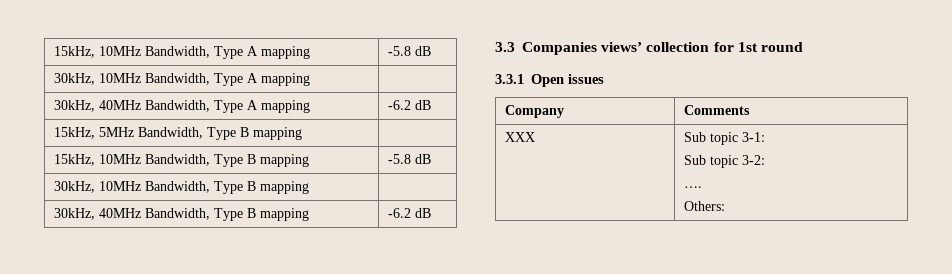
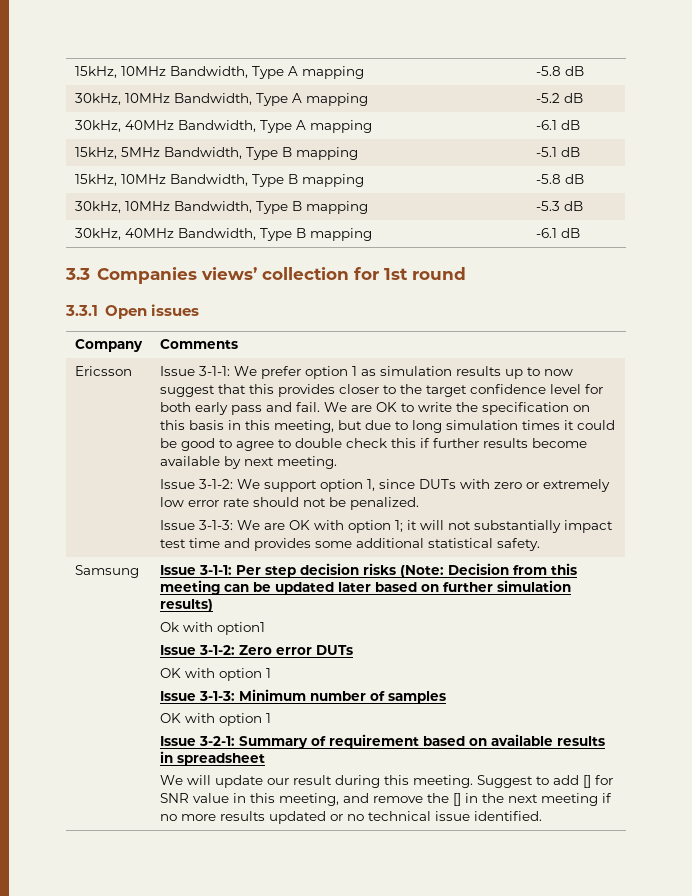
- 30kHz, 10MHz Bandwidth, Type A mapping |
+ 30kHz, 10MHz Bandwidth, Type A mapping | -5.2 dB
- 30kHz, 40MHz Bandwidth, Type A mapping | -6.2 dB
+ 30kHz, 40MHz Bandwidth, Type A mapping | -6.1 dB
- 15kHz, 5MHz Bandwidth, Type B mapping |
+ 15kHz, 5MHz Bandwidth, Type B mapping | -5.1 dB
- 30kHz, 10MHz Bandwidth, Type B mapping |
+ 30kHz, 10MHz Bandwidth, Type B mapping | -5.3 dB
- 30kHz, 40MHz Bandwidth, Type B mapping | -6.2 dB
+ 30kHz, 40MHz Bandwidth, Type B mapping | -6.1 dB
- XXX | Sub topic 3-1:
- Sub topic 3-2:
- ….
- Others:
+ Ericsson | Issue 3-1-1: We prefer option 1 as simulation results up to now suggest that this provides closer to the target confidence level for both early pass and fail. We are OK to write the specification on this basis in this meeting, but due to long simulation times it could be good to agree to double check this if further results become available by next meeting.
+ Issue 3-1-2: We support option 1, since DUTs with zero or extremely low error rate should not be penalized.
+ Issue 3-1-3: We are OK with option 1; it will not substantially impact test time and provides some additional statistical safety.
+ Samsung | Issue 3-1-1: Per step decision risks (Note: Decision from this meeting can be updated later based on further simulation results)
+ Ok with option1
+ Issue 3-1-2: Zero error DUTs
+ OK with option 1
+ Issue 3-1-3: Minimum number of samples
+ OK with option 1
+ Issue 3-2-1: Summary of requirement based on available results in spreadsheet
+ We will update our result during this meeting. Suggest to add [] for SNR value in this meeting, and remove the [] in the next meeting if no more results updated or no technical issue identified.

